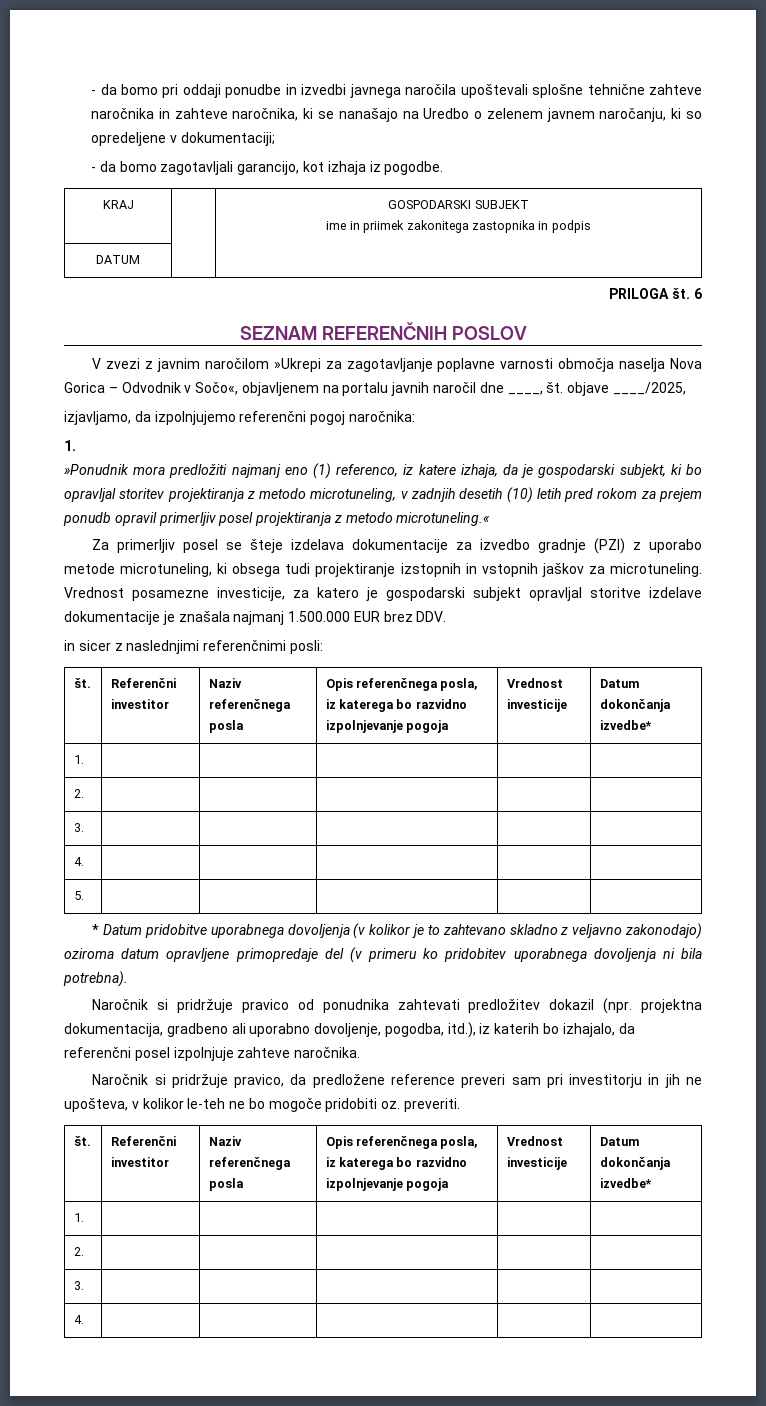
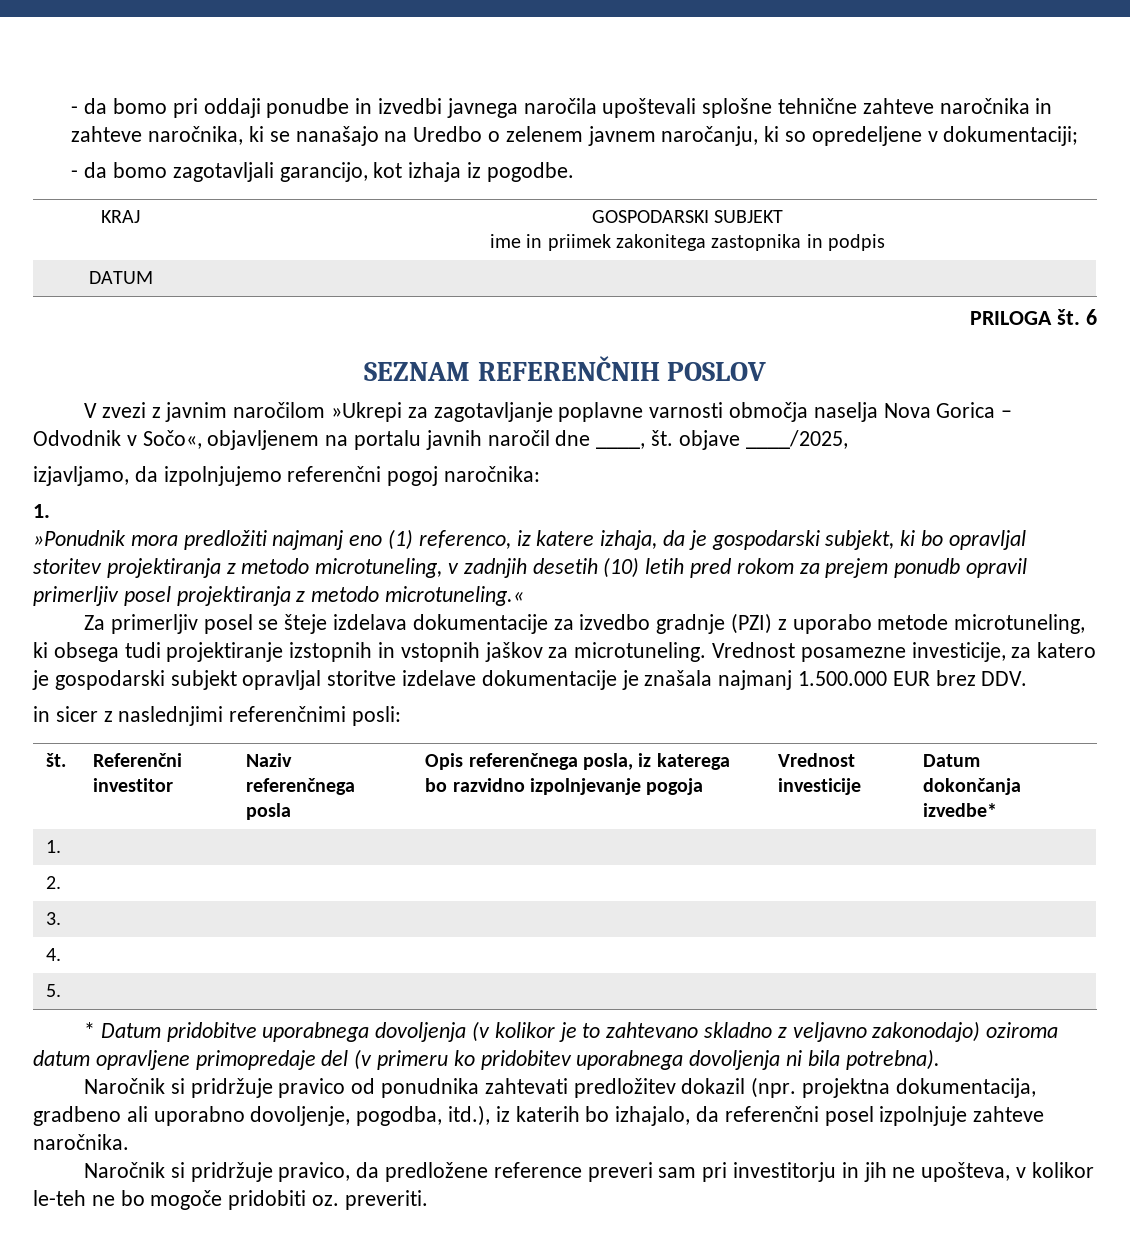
  Naročnik si pridržuje pravico, da predložene reference preveri sam pri investitorju in jih ne upošteva, v kolikor le-teh ne bo mogoče pridobiti oz. preveriti.
- št. | Referenčni investitor | Naziv referenčnega posla | Opis referenčnega posla, iz katerega bo razvidno izpolnjevanje pogoja | Vrednost investicije | Datum dokončanja izvedbe*
- 1. | | | | |
- 2. | | | | |
- 3. | | | | |
- 4. | | | | |

